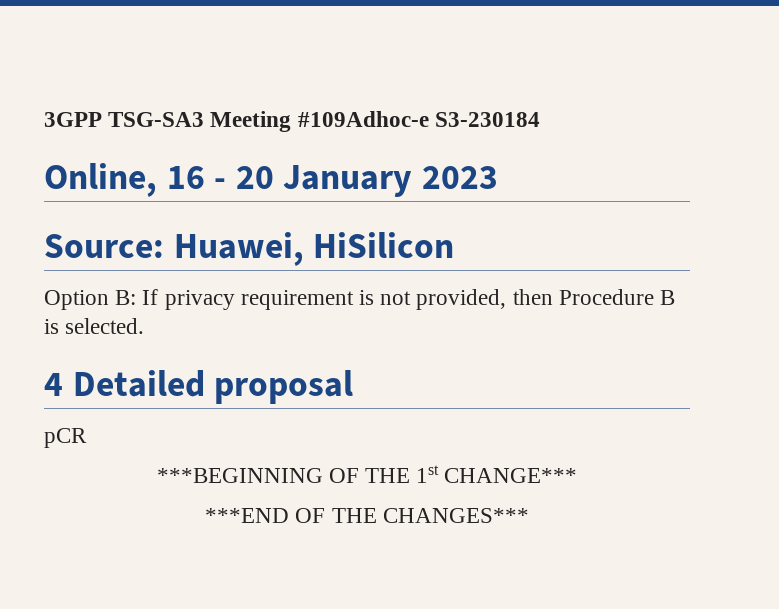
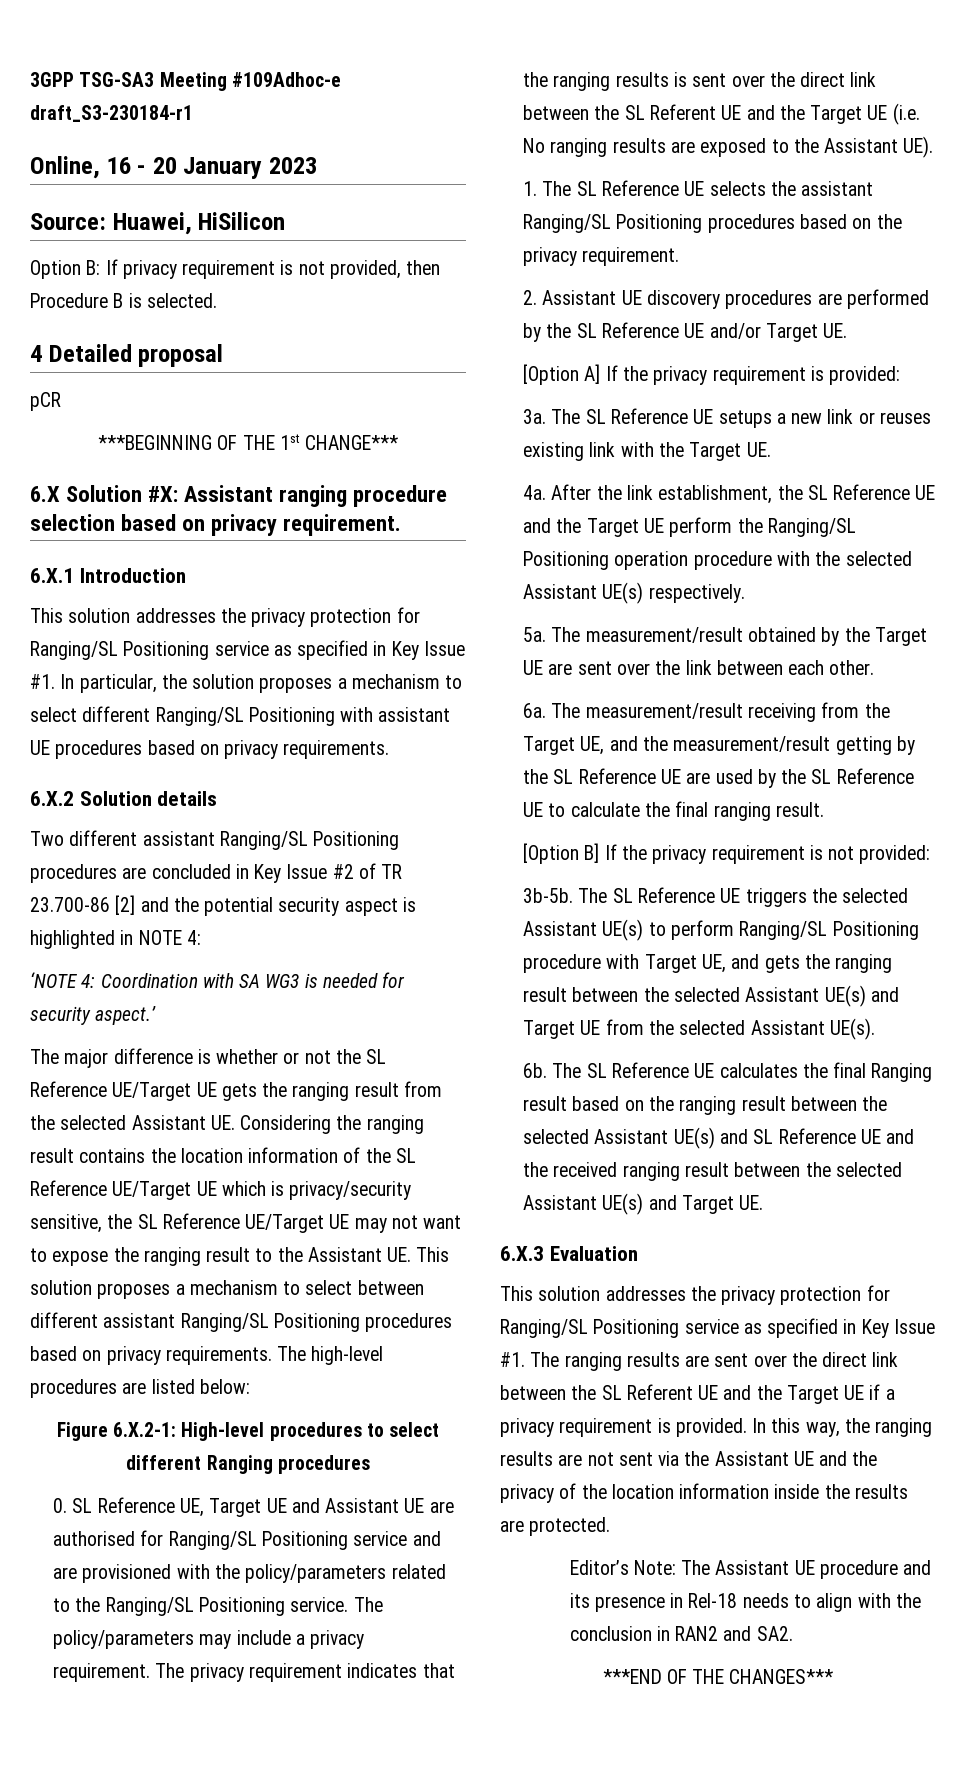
- 3GPP TSG-SA3 Meeting #109Adhoc-e S3-230184
+ 3GPP TSG-SA3 Meeting #109Adhoc-e draft_S3-230184-r1
+ 6.X Solution #X: Assistant ranging procedure selection based on privacy requirement.
+ 6.X.1 Introduction
+ This solution addresses the privacy protection for Ranging/SL Positioning service as specified in Key Issue #1. In particular, the solution proposes a mechanism to select different Ranging/SL Positioning with assistant UE procedures based on privacy requirements.
+ 6.X.2 Solution details
+ Two different assistant Ranging/SL Positioning procedures are concluded in Key Issue #2 of TR 23.700-86 [2] and the potential security aspect is highlighted in NOTE 4:
+ ‘NOTE 4: Coordination with SA WG3 is needed for security aspect.’
+ The major difference is whether or not the SL Reference UE/Target UE gets the ranging result from the selected Assistant UE. Considering the ranging result contains the location information of the SL Reference UE/Target UE which is privacy/security sensitive, the SL Reference UE/Target UE may not want to expose the ranging result to the Assistant UE. This solution proposes a mechanism to select between different assistant Ranging/SL Positioning procedures based on privacy requirements. The high-level procedures are listed below:
+ Figure 6.X.2-1: High-level procedures to select different Ranging procedures
+ 0. SL Reference UE, Target UE and Assistant UE are authorised for Ranging/SL Positioning service and are provisioned with the policy/parameters related to the Ranging/SL Positioning service. The policy/parameters may include a privacy requirement. The privacy requirement indicates that the ranging results is sent over the direct link between the SL Referent UE and the Target UE (i.e. No ranging results are exposed to the Assistant UE).
+ 1. The SL Reference UE selects the assistant Ranging/SL Positioning procedures based on the privacy requirement.
+ 2. Assistant UE discovery procedures are performed by the SL Reference UE and/or Target UE.
+ [Option A] If the privacy requirement is provided:
+ 3a. The SL Reference UE setups a new link or reuses existing link with the Target UE.
+ 4a. After the link establishment, the SL Reference UE and the Target UE perform the Ranging/SL Positioning operation procedure with the selected Assistant UE(s) respectively.
+ 5a. The measurement/result obtained by the Target UE are sent over the link between each other.
+ 6a. The measurement/result receiving from the Target UE, and the measurement/result getting by the SL Reference UE are used by the SL Reference UE to calculate the final ranging result.
+ [Option B] If the privacy requirement is not provided:
+ 3b-5b. The SL Reference UE triggers the selected Assistant UE(s) to perform Ranging/SL Positioning procedure with Target UE, and gets the ranging result between the selected Assistant UE(s) and Target UE from the selected Assistant UE(s).
+ 6b. The SL Reference UE calculates the final Ranging result based on the ranging result between the selected Assistant UE(s) and SL Reference UE and the received ranging result between the selected Assistant UE(s) and Target UE.
+ 6.X.3 Evaluation
+ This solution addresses the privacy protection for Ranging/SL Positioning service as specified in Key Issue #1. The ranging results are sent over the direct link between the SL Referent UE and the Target UE if a privacy requirement is provided. In this way, the ranging results are not sent via the Assistant UE and the privacy of the location information inside the results are protected.
+ Editor’s Note: The Assistant UE procedure and its presence in Rel-18 needs to align with the conclusion in RAN2 and SA2.

